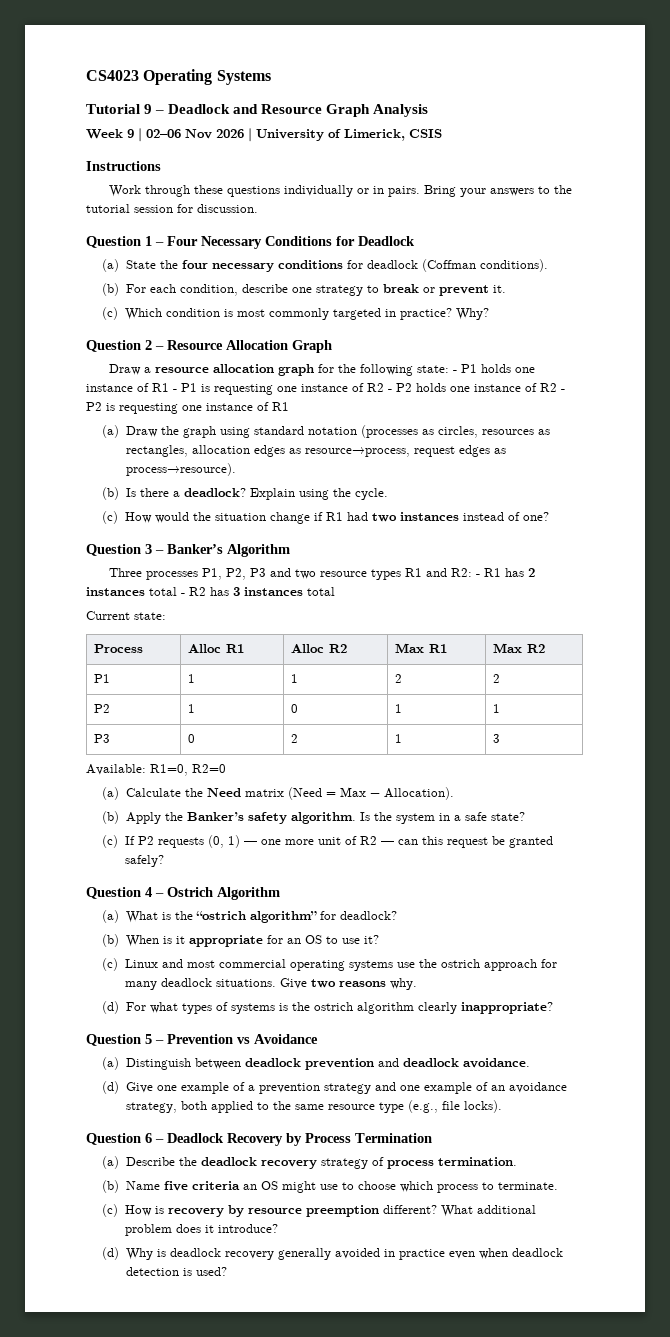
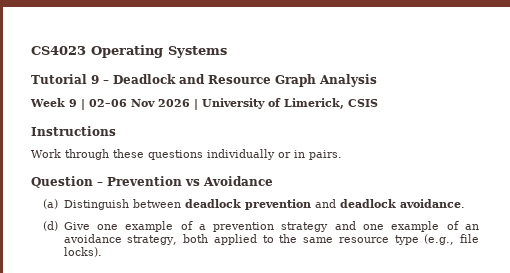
- Work through these questions individually or in pairs. Bring your answers to the tutorial session for discussion.
- Question 1 – Four Necessary Conditions for Deadlock
- (a) State the four necessary conditions for deadlock (Coffman conditions).
- (b) For each condition, describe one strategy to break or prevent it.
- (c) Which condition is most commonly targeted in practice? Why?
- Question 2 – Resource Allocation Graph
- Draw a resource allocation graph for the following state: - P1 holds one instance of R1 - P1 is requesting one instance of R2 - P2 holds one instance of R2 - P2 is requesting one instance of R1
- (a) Draw the graph using standard notation (processes as circles, resources as rectangles, allocation edges as resource→process, request edges as process→resource).
- (b) Is there a deadlock? Explain using the cycle.
- (c) How would the situation change if R1 had two instances instead of one?
- Question 3 – Banker’s Algorithm
- Three processes P1, P2, P3 and two resource types R1 and R2: - R1 has 2 instances total - R2 has 3 instances total
- Current state:
- Process | Alloc R1 | Alloc R2 | Max R1 | Max R2
- P1 | 1 | 1 | 2 | 2
- P2 | 1 | 0 | 1 | 1
- P3 | 0 | 2 | 1 | 3
- Available: R1=0, R2=0
- (a) Calculate the Need matrix (Need = Max − Allocation).
- (b) Apply the Banker’s safety algorithm. Is the system in a safe state?
- (c) If P2 requests (0, 1) — one more unit of R2 — can this request be granted safely?
- Question 4 – Ostrich Algorithm
- (a) What is the “ostrich algorithm” for deadlock?
- (b) When is it appropriate for an OS to use it?
- (c) Linux and most commercial operating systems use the ostrich approach for many deadlock situations. Give two reasons why.
- (d) For what types of systems is the ostrich algorithm clearly inappropriate?
- Question 5 – Prevention vs Avoidance
+ Work through these questions individually or in pairs.
+ Question – Prevention vs Avoidance
- Question 6 – Deadlock Recovery by Process Termination
- (a) Describe the deadlock recovery strategy of process termination.
- (b) Name five criteria an OS might use to choose which process to terminate.
- (c) How is recovery by resource preemption different? What additional problem does it introduce?
- (d) Why is deadlock recovery generally avoided in practice even when deadlock detection is used?

